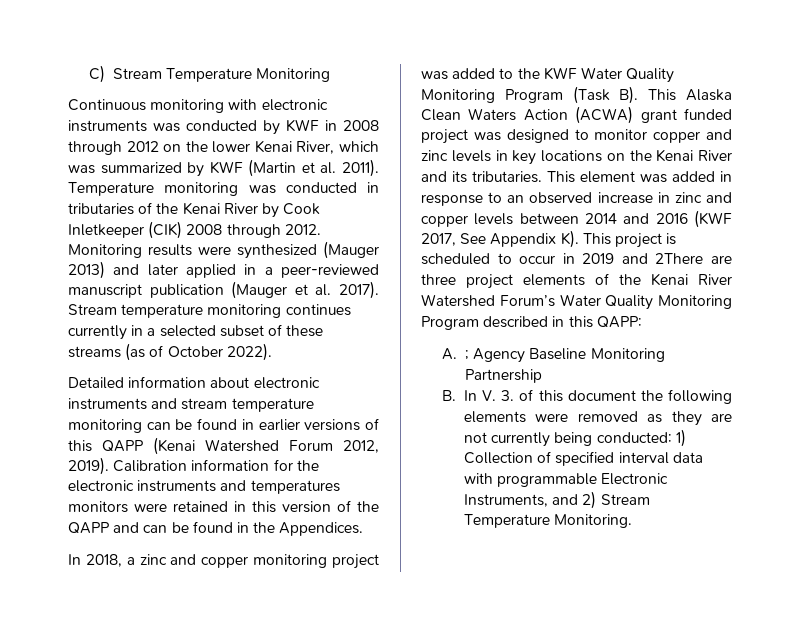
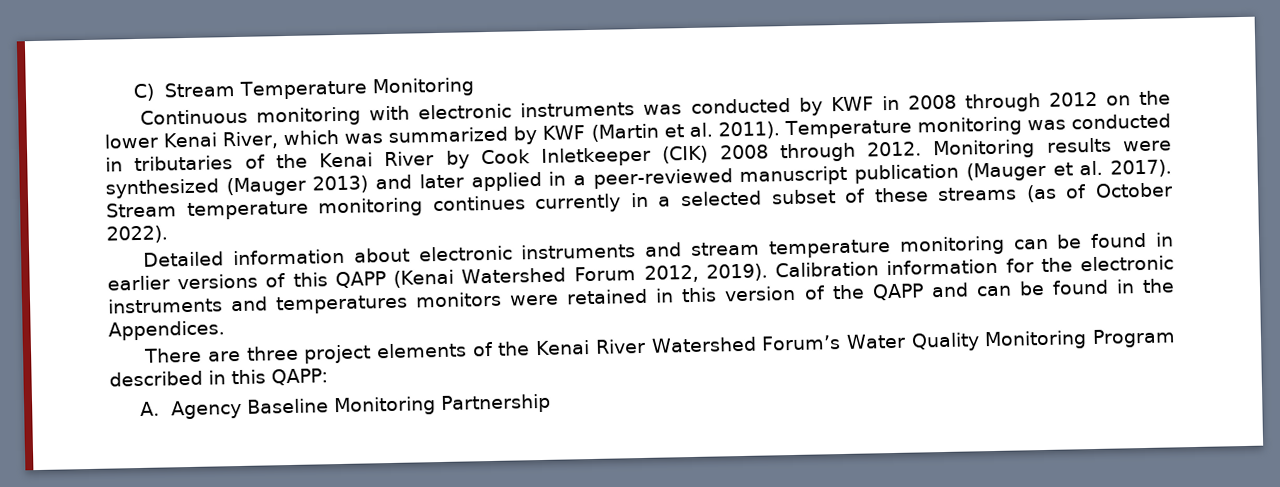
- In 2018, a zinc and copper monitoring project was added to the KWF Water Quality Monitoring Program (Task B). This Alaska Clean Waters Action (ACWA) grant funded project was designed to monitor copper and zinc levels in key locations on the Kenai River and its tributaries. This element was added in response to an observed increase in zinc and copper levels between 2014 and 2016 (KWF 2017, See Appendix K). This project is scheduled to occur in 2019 and 2There are three project elements of the Kenai River Watershed Forum’s Water Quality Monitoring Program described in this QAPP:
+ There are three project elements of the Kenai River Watershed Forum’s Water Quality Monitoring Program described in this QAPP:
- A. ; Agency Baseline Monitoring Partnership
+ A. Agency Baseline Monitoring Partnership
- B. In V. 3. of this document the following elements were removed as they are not currently being conducted: 1) Collection of specified interval data with programmable Electronic Instruments, and 2) Stream Temperature Monitoring.

